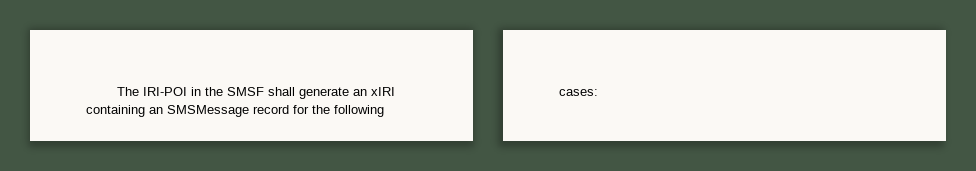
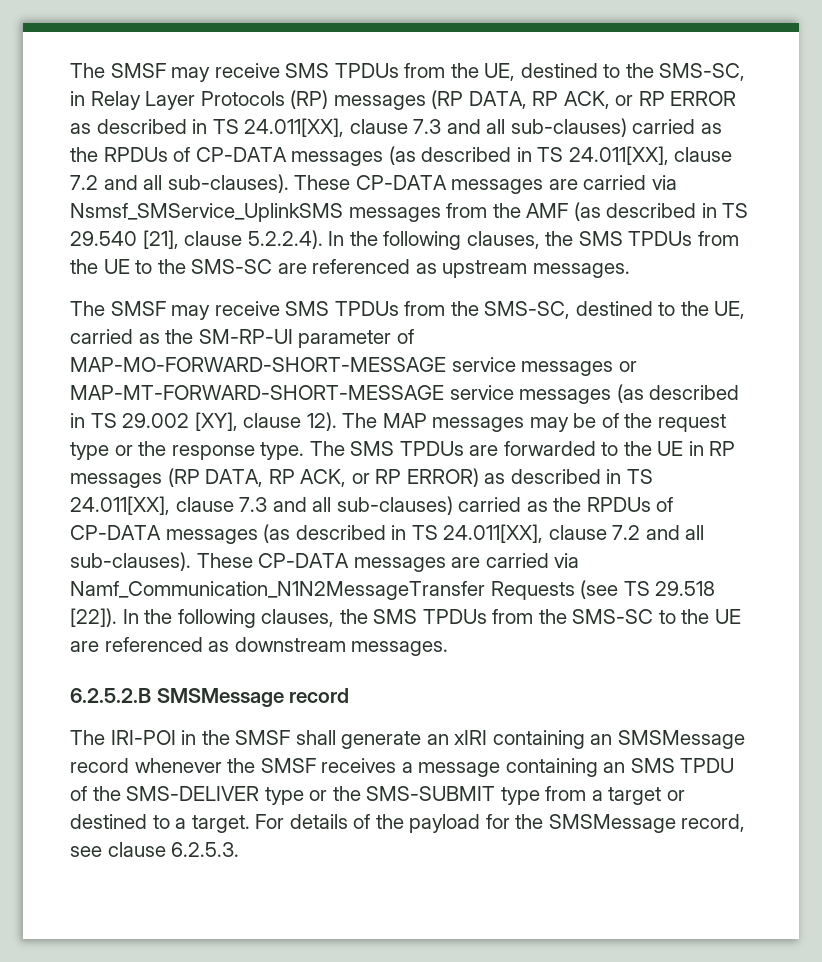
- The IRI-POI in the SMSF shall generate an xIRI containing an SMSMessage record for the following cases:
+ The SMSF may receive SMS TPDUs from the UE, destined to the SMS-SC, in Relay Layer Protocols (RP) messages (RP DATA, RP ACK, or RP ERROR as described in TS 24.011[XX], clause 7.3 and all sub-clauses) carried as the RPDUs of CP-DATA messages (as described in TS 24.011[XX], clause 7.2 and all sub-clauses). These CP-DATA messages are carried via Nsmsf_SMService_UplinkSMS messages from the AMF (as described in TS 29.540 [21], clause 5.2.2.4). In the following clauses, the SMS TPDUs from the UE to the SMS-SC are referenced as upstream messages.
+ The SMSF may receive SMS TPDUs from the SMS-SC, destined to the UE, carried as the SM-RP-UI parameter of MAP-MO-FORWARD-SHORT-MESSAGE service messages or MAP-MT-FORWARD-SHORT-MESSAGE service messages (as described in TS 29.002 [XY], clause 12). The MAP messages may be of the request type or the response type. The SMS TPDUs are forwarded to the UE in RP messages (RP DATA, RP ACK, or RP ERROR) as described in TS 24.011[XX], clause 7.3 and all sub-clauses) carried as the RPDUs of CP-DATA messages (as described in TS 24.011[XX], clause 7.2 and all sub-clauses). These CP-DATA messages are carried via Namf_Communication_N1N2MessageTransfer Requests (see TS 29.518 [22]). In the following clauses, the SMS TPDUs from the SMS-SC to the UE are referenced as downstream messages.
+ 6.2.5.2.B SMSMessage record
+ The IRI-POI in the SMSF shall generate an xIRI containing an SMSMessage record whenever the SMSF receives a message containing an SMS TPDU of the SMS-DELIVER type or the SMS-SUBMIT type from a target or destined to a target. For details of the payload for the SMSMessage record, see clause 6.2.5.3.

